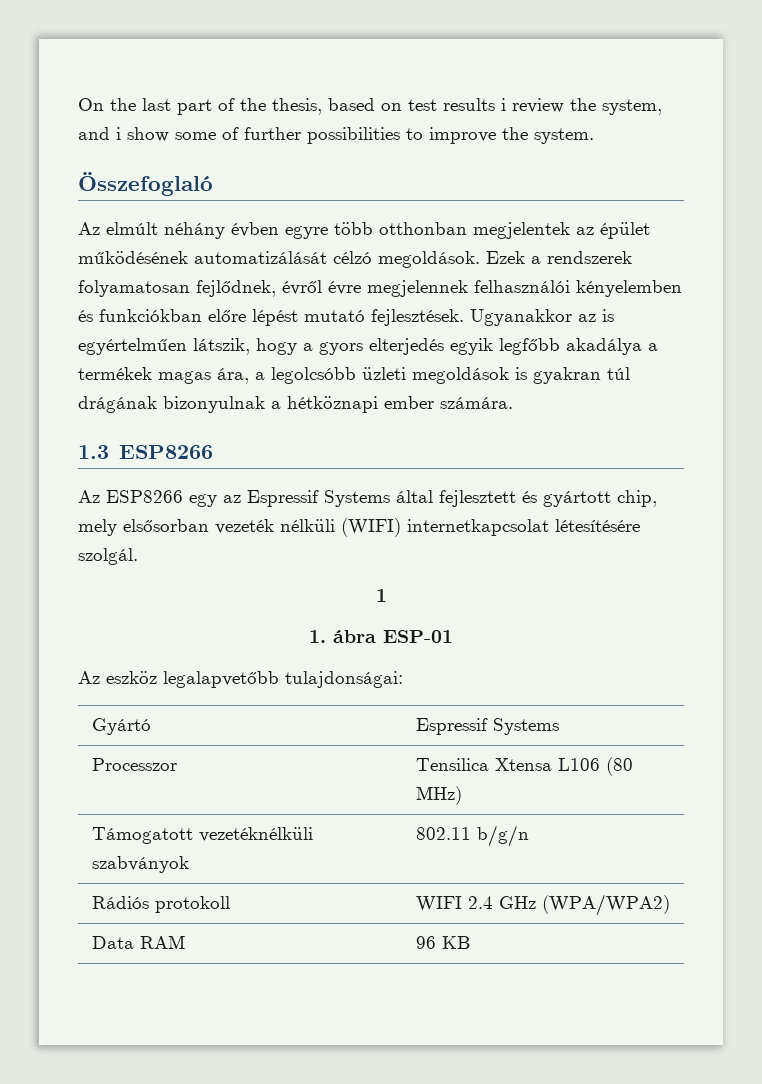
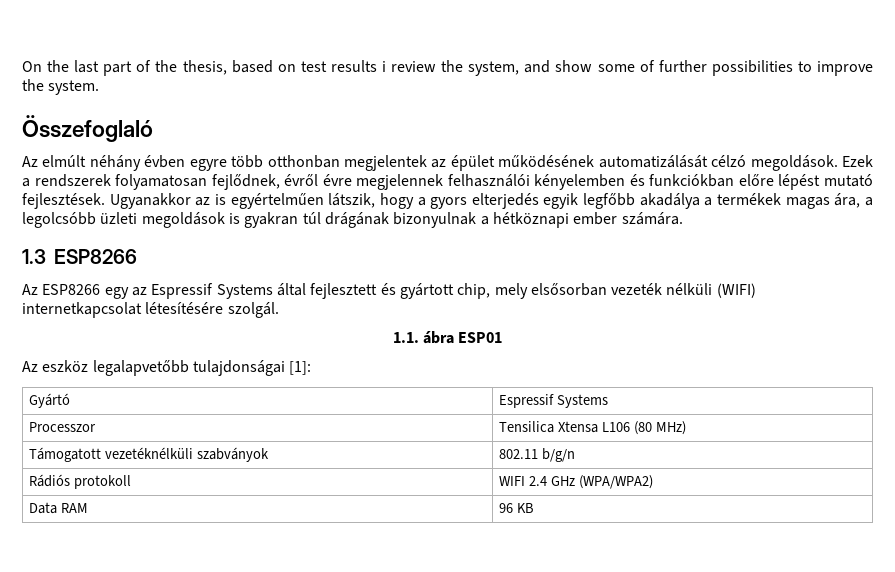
- On the last part of the thesis, based on test results i review the system, and i show some of further possibilities to improve the system.
+ On the last part of the thesis, based on test results i review the system, and show some of further possibilities to improve the system.
  Az ESP8266 egy az Espressif Systems által fejlesztett és gyártott chip, mely elsősorban vezeték nélküli (WIFI) internetkapcsolat létesítésére szolgál.
- 1
- 1. ábra ESP-01
+ 1.1. ábra ESP01
- Az eszköz legalapvetőbb tulajdonságai:
+ Az eszköz legalapvetőbb tulajdonságai [1]:

